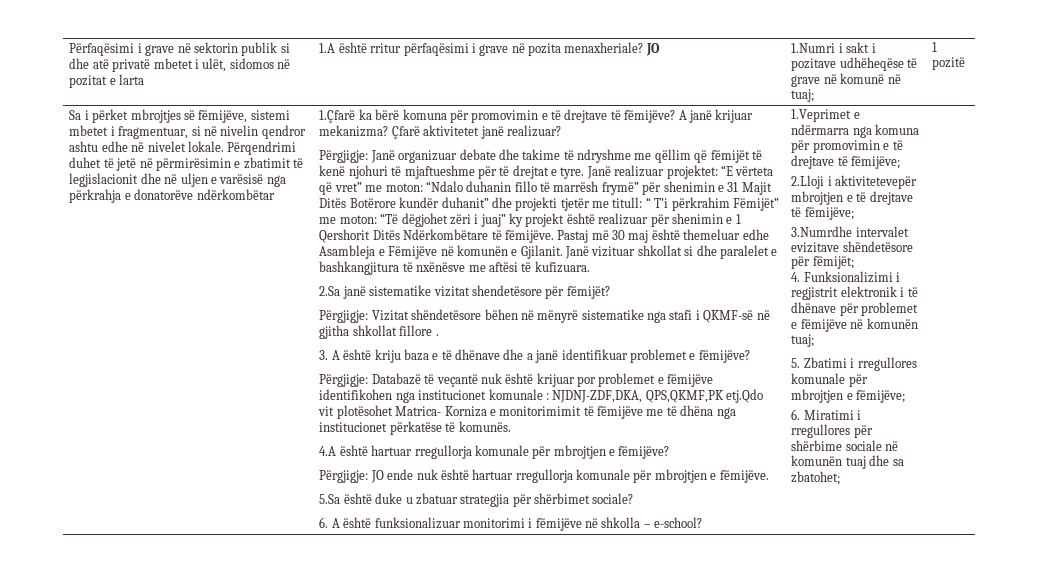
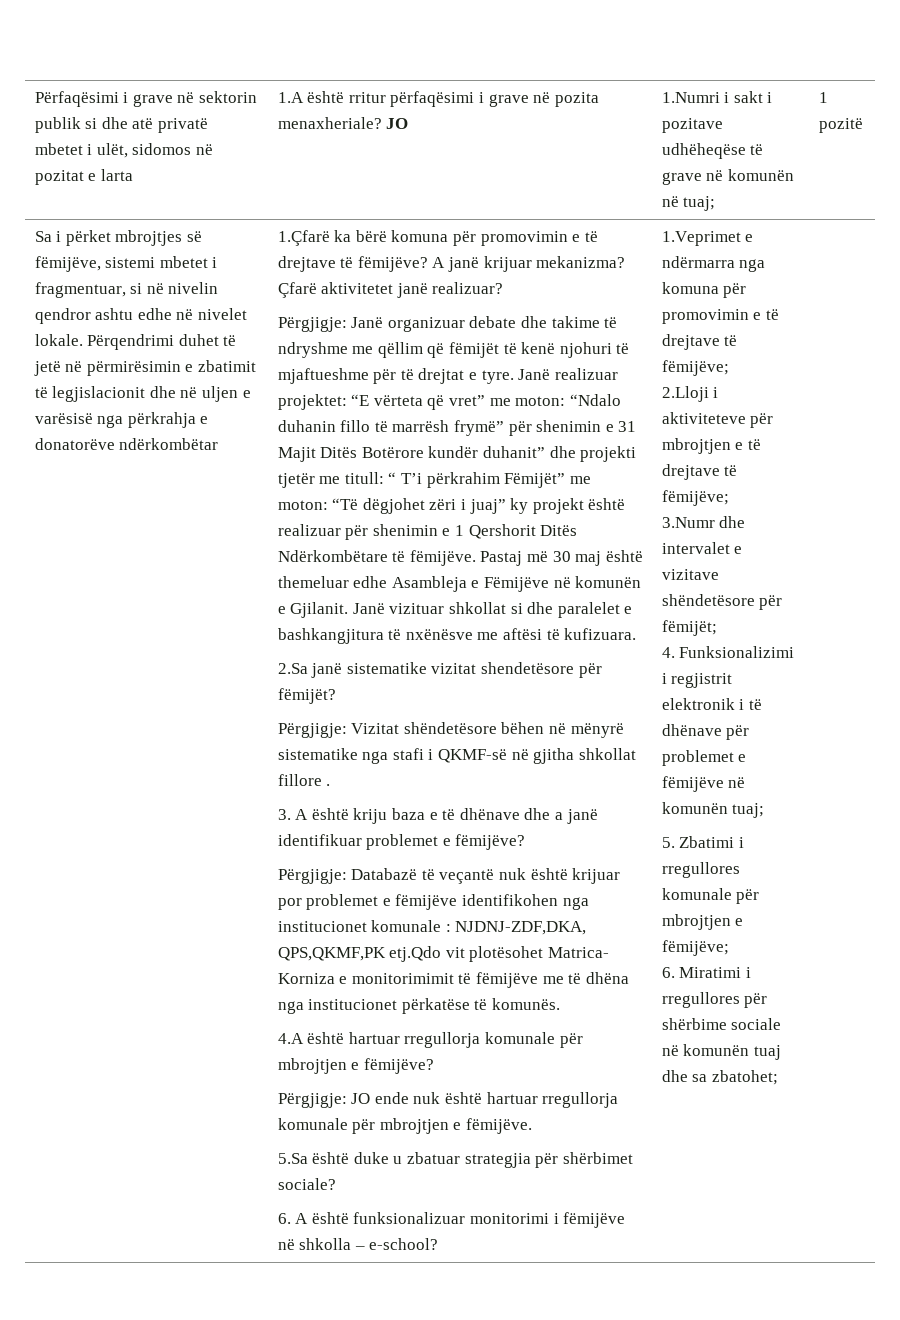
- 1.Numri i sakt i pozitave udhëheqëse të grave në komunë në tuaj;
+ 1.Numri i sakt i pozitave udhëheqëse të grave në komunën në tuaj;
- 2.Lloji i aktivitetevepër mbrojtjen e të drejtave të fëmijëve;
+ 2.Lloji i aktiviteteve për mbrojtjen e të drejtave të fëmijëve;
- 3.Numrdhe intervalet evizitave shëndetësore për fëmijët;
+ 3.Numr dhe intervalet e vizitave shëndetësore për fëmijët;

